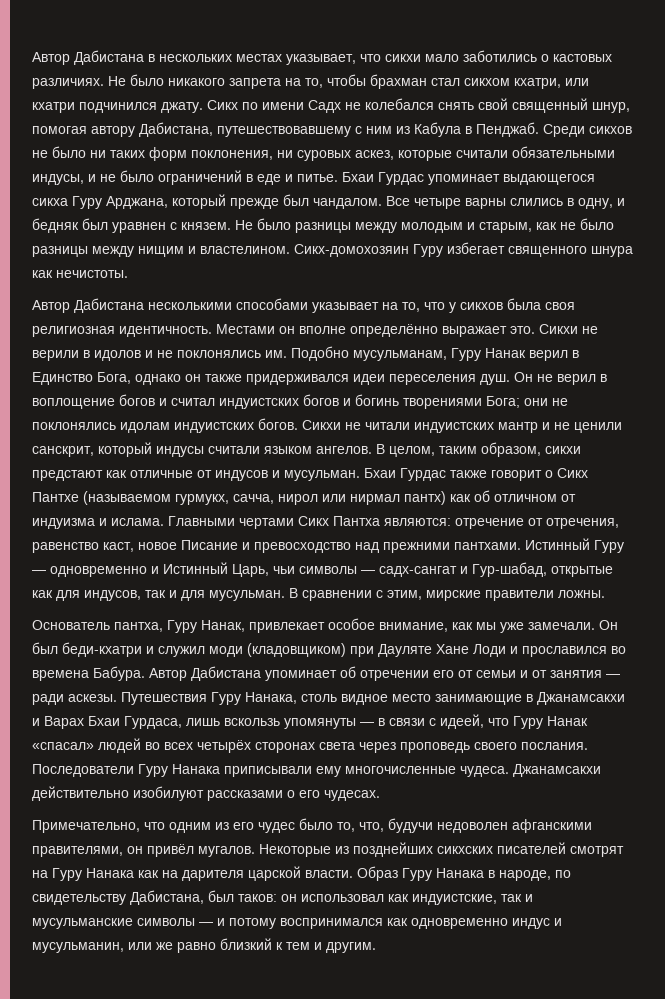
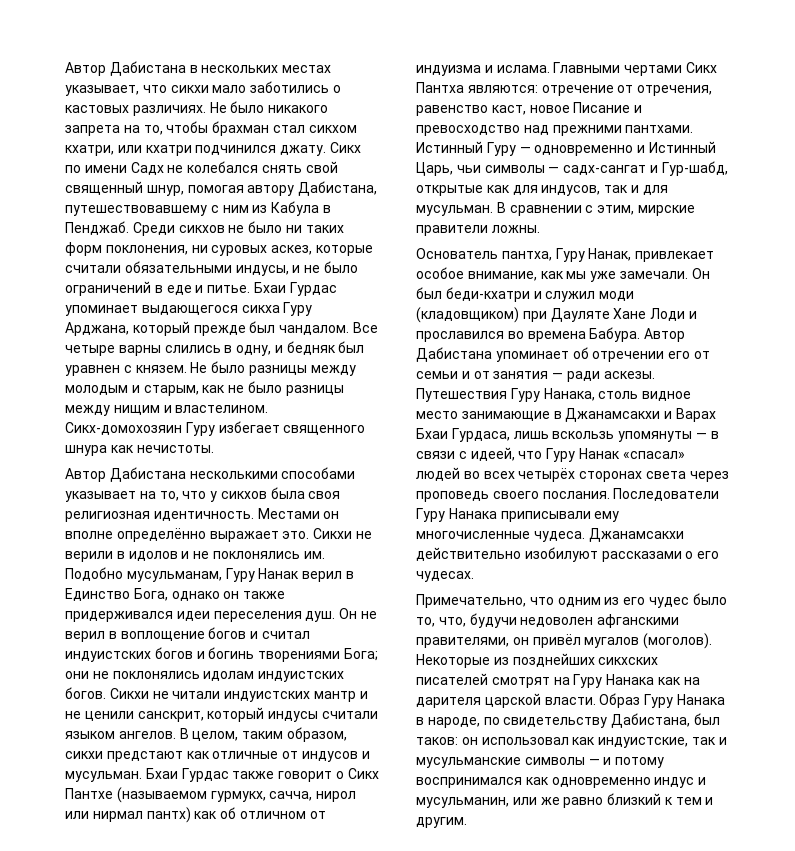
- Истинный Гуру — одновременно и Истинный Царь, чьи символы — садх-сангат и Гур-шабад, открытые как для индусов, так и для мусульман.
+ Истинный Гуру — одновременно и Истинный Царь, чьи символы — садх-сангат и Гур-шабд, открытые как для индусов, так и для мусульман.
- Примечательно, что одним из его чудес было то, что, будучи недоволен афганскими правителями, он привёл мугалов.
+ Примечательно, что одним из его чудес было то, что, будучи недоволен афганскими правителями, он привёл мугалов (моголов).

